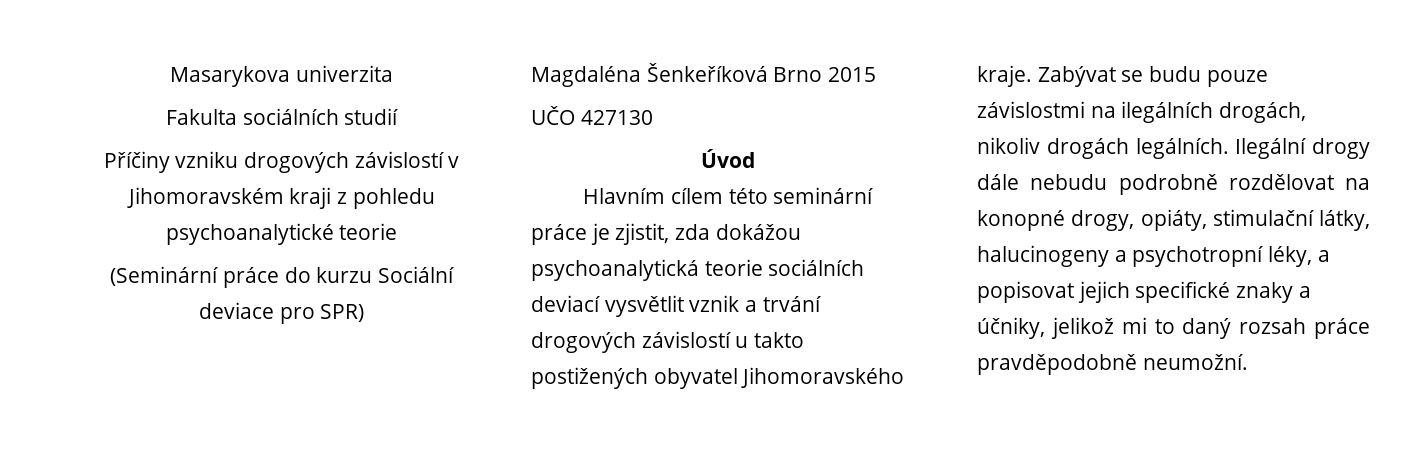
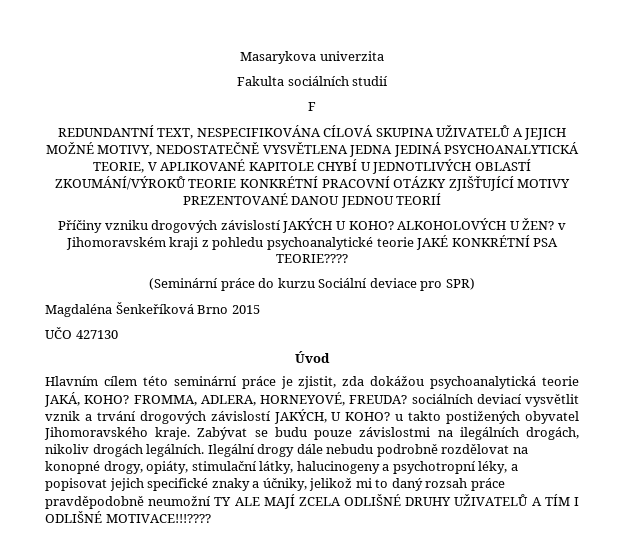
- Příčiny vzniku drogových závislostí v Jihomoravském kraji z pohledu psychoanalytické teorie
+ F
+ REDUNDANTNÍ TEXT, NESPECIFIKOVÁNA CÍLOVÁ SKUPINA UŽIVATELŮ A JEJICH MOŽNÉ MOTIVY, NEDOSTATEČNĚ VYSVĚTLENA JEDNA JEDINÁ PSYCHOANALYTICKÁ TEORIE, V APLIKOVANÉ KAPITOLE CHYBÍ U JEDNOTLIVÝCH OBLASTÍ ZKOUMÁNÍ/VÝROKŮ TEORIE KONKRÉTNÍ PRACOVNÍ OTÁZKY ZJIŠŤUJÍCÍ MOTIVY PREZENTOVANÉ DANOU JEDNOU TEORIÍ
+ Příčiny vzniku drogových závislostí JAKÝCH U KOHO? ALKOHOLOVÝCH U ŽEN? v Jihomoravském kraji z pohledu psychoanalytické teorie JAKÉ KONKRÉTNÍ PSA TEORIE????
- Hlavním cílem této seminární práce je zjistit, zda dokážou psychoanalytická teorie sociálních deviací vysvětlit vznik a trvání drogových závislostí u takto postižených obyvatel Jihomoravského kraje.
+ Hlavním cílem této seminární práce je zjistit, zda dokážou psychoanalytická teorie JAKÁ, KOHO? FROMMA, ADLERA, HORNEYOVÉ, FREUDA? sociálních deviací vysvětlit vznik a trvání drogových závislostí JAKÝCH, U KOHO? u takto postižených obyvatel Jihomoravského kraje.
- Ilegální drogy dále nebudu podrobně rozdělovat na konopné drogy, opiáty, stimulační látky, halucinogeny a psychotropní léky, a popisovat jejich specifické znaky a účniky, jelikož mi to daný rozsah práce pravděpodobně neumožní.
+ Ilegální drogy dále nebudu podrobně rozdělovat na konopné drogy, opiáty, stimulační látky, halucinogeny a psychotropní léky, a popisovat jejich specifické znaky a účniky, jelikož mi to daný rozsah práce pravděpodobně neumožní TY ALE MAJÍ ZCELA ODLIŠNÉ DRUHY UŽIVATELŮ A TÍM I ODLIŠNÉ MOTIVACE!!!????

